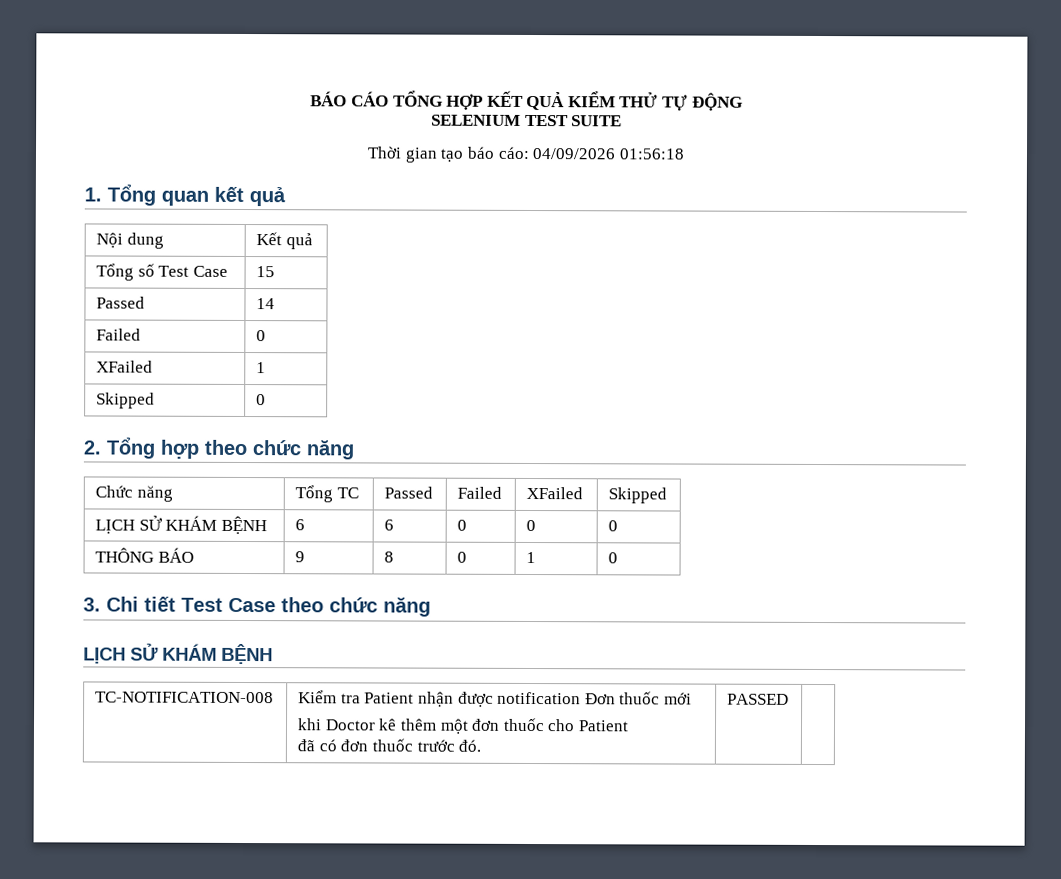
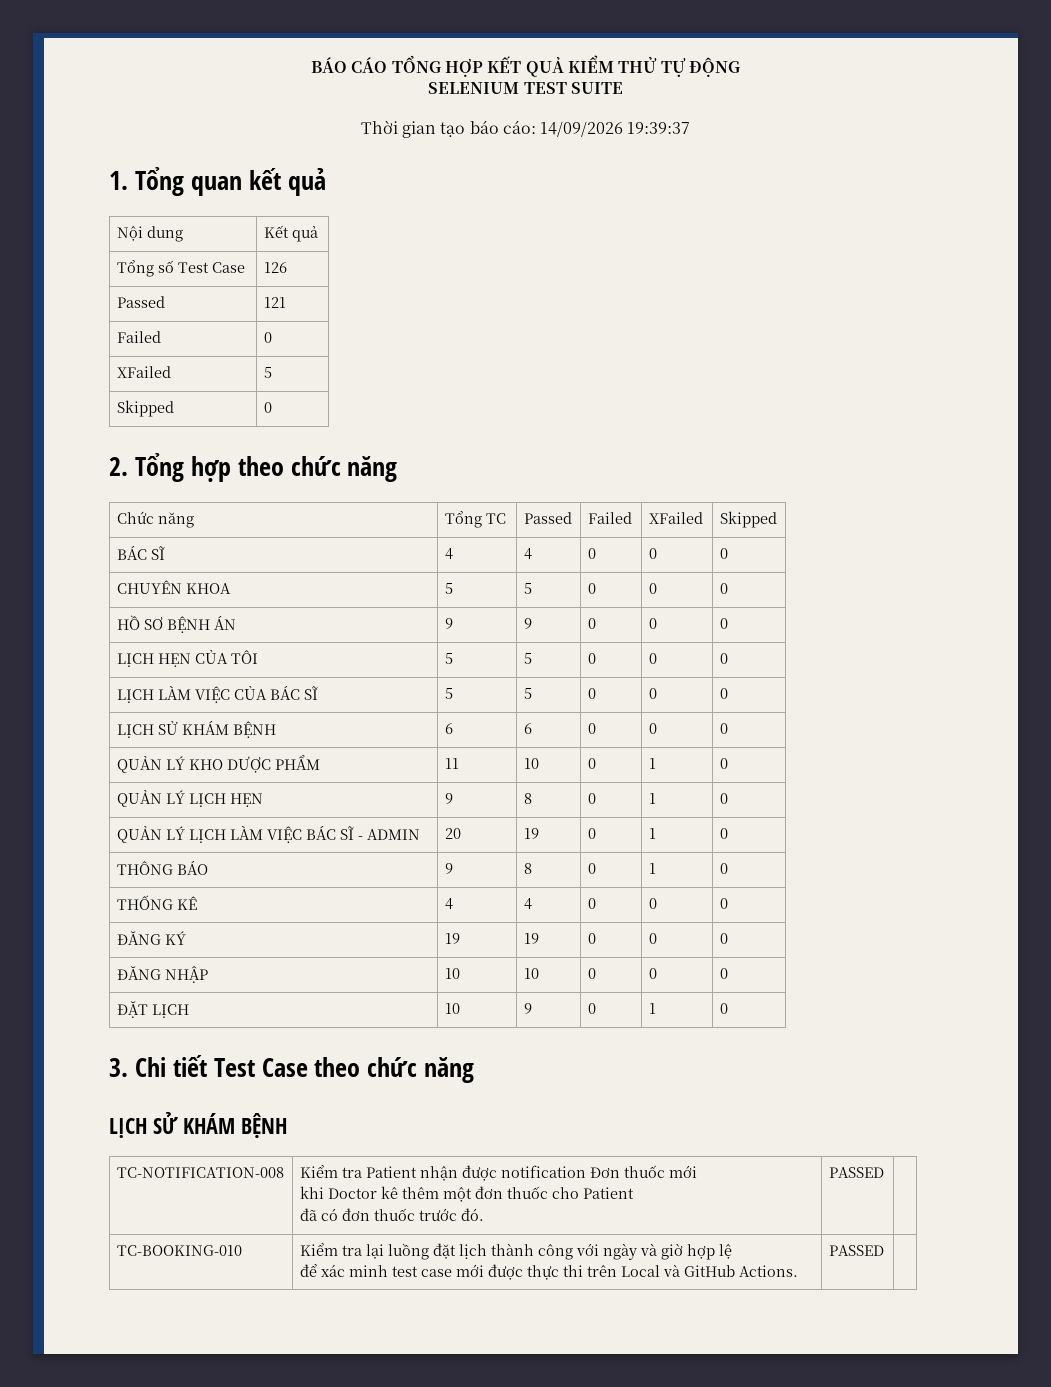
- Thời gian tạo báo cáo: 04/09/2026 01:56:18
+ Thời gian tạo báo cáo: 14/09/2026 19:39:37
- Tổng số Test Case | 15
- Passed | 14
+ Tổng số Test Case | 126
+ Passed | 121
- XFailed | 1
+ XFailed | 5
+ BÁC SĨ | 4 | 4 | 0 | 0 | 0
+ CHUYÊN KHOA | 5 | 5 | 0 | 0 | 0
+ HỒ SƠ BỆNH ÁN | 9 | 9 | 0 | 0 | 0
+ LỊCH HẸN CỦA TÔI | 5 | 5 | 0 | 0 | 0
+ LỊCH LÀM VIỆC CỦA BÁC SĨ | 5 | 5 | 0 | 0 | 0
+ QUẢN LÝ KHO DƯỢC PHẨM | 11 | 10 | 0 | 1 | 0
+ QUẢN LÝ LỊCH HẸN | 9 | 8 | 0 | 1 | 0
+ QUẢN LÝ LỊCH LÀM VIỆC BÁC SĨ - ADMIN | 20 | 19 | 0 | 1 | 0
+ THỐNG KÊ | 4 | 4 | 0 | 0 | 0
+ ĐĂNG KÝ | 19 | 19 | 0 | 0 | 0
+ ĐĂNG NHẬP | 10 | 10 | 0 | 0 | 0
+ ĐẶT LỊCH | 10 | 9 | 0 | 1 | 0
+ TC-BOOKING-010 | Kiểm tra lại luồng đặt lịch thành công với ngày và giờ hợp lệ
+ để xác minh test case mới được thực thi trên Local và GitHub Actions. | PASSED |

